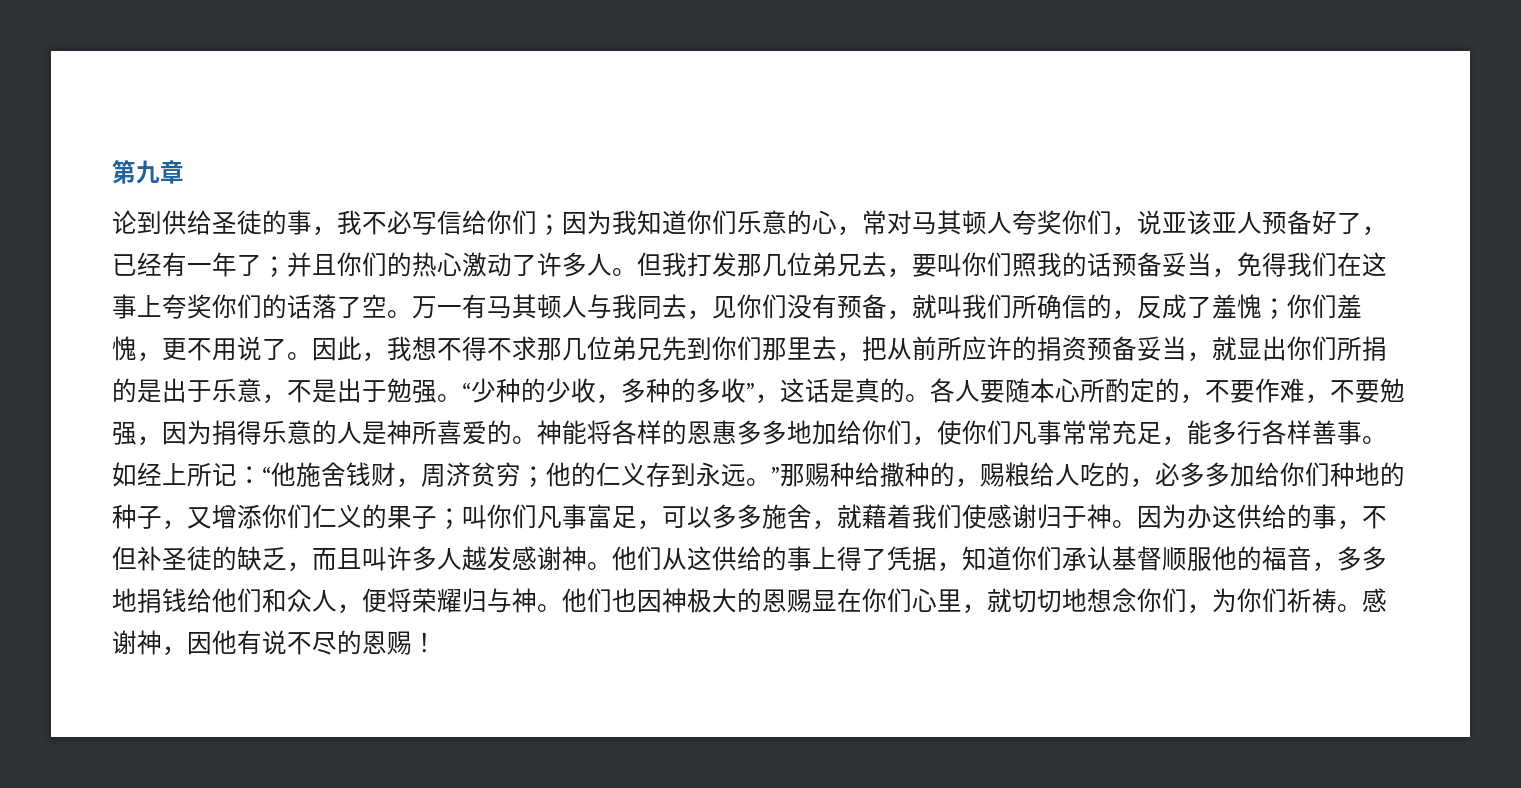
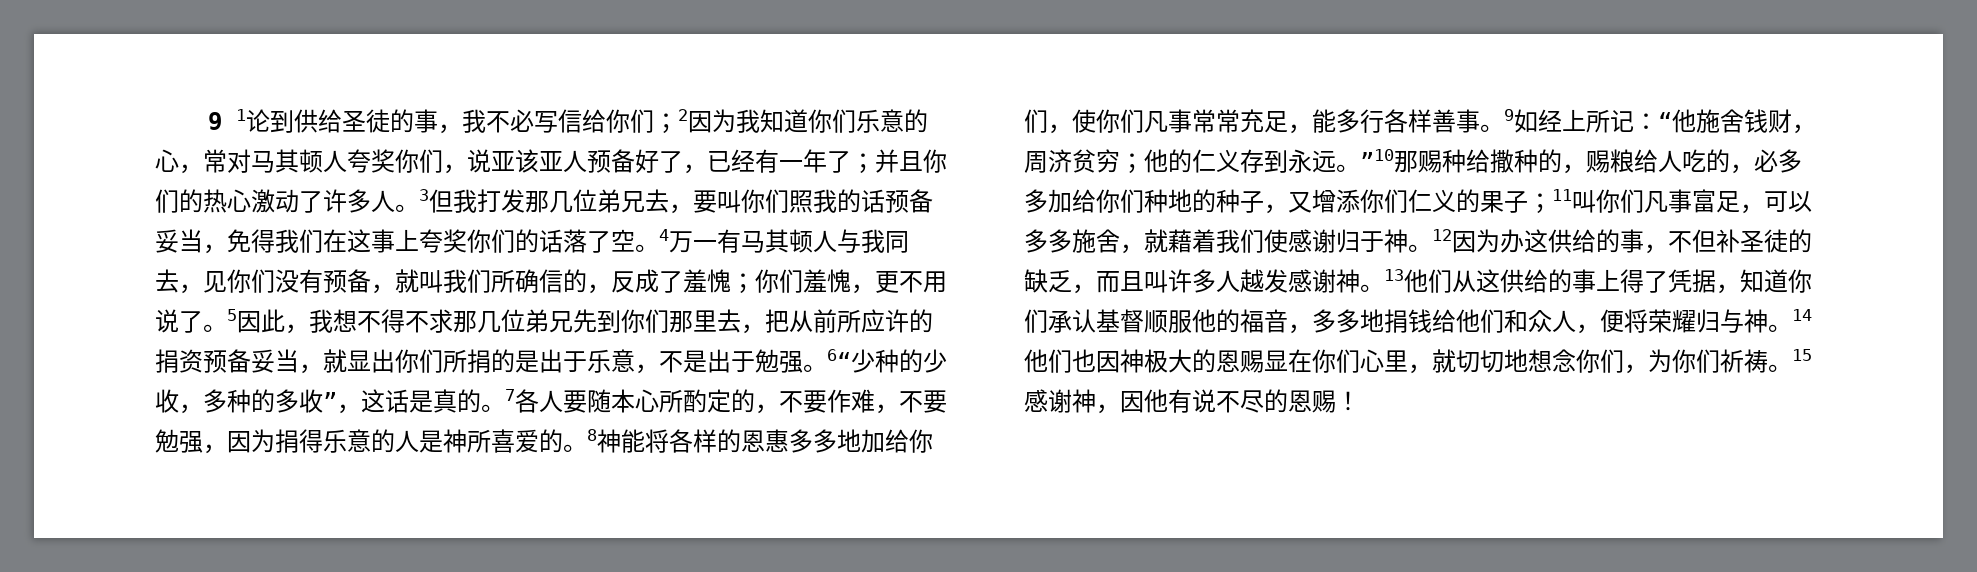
- 第九章
- 论到供给圣徒的事，我不必写信给你们；因为我知道你们乐意的心，常对马其顿人夸奖你们，说亚该亚人预备好了，已经有一年了；并且你们的热心激动了许多人。
+ 9 1论到供给圣徒的事，我不必写信给你们；2因为我知道你们乐意的心，常对马其顿人夸奖你们，说亚该亚人预备好了，已经有一年了；并且你们的热心激动了许多人。
- 但我打发那几位弟兄去，要叫你们照我的话预备妥当，免得我们在这事上夸奖你们的话落了空。
+ 3但我打发那几位弟兄去，要叫你们照我的话预备妥当，免得我们在这事上夸奖你们的话落了空。
- 万一有马其顿人与我同去，见你们没有预备，就叫我们所确信的，反成了羞愧；你们羞愧，更不用说了。
+ 4万一有马其顿人与我同去，见你们没有预备，就叫我们所确信的，反成了羞愧；你们羞愧，更不用说了。
- 因此，我想不得不求那几位弟兄先到你们那里去，把从前所应许的捐资预备妥当，就显出你们所捐的是出于乐意，不是出于勉强。
+ 5因此，我想不得不求那几位弟兄先到你们那里去，把从前所应许的捐资预备妥当，就显出你们所捐的是出于乐意，不是出于勉强。
- “少种的少收，多种的多收”，这话是真的。
+ 6“少种的少收，多种的多收”，这话是真的。
- 各人要随本心所酌定的，不要作难，不要勉强，因为捐得乐意的人是神所喜爱的。
+ 7各人要随本心所酌定的，不要作难，不要勉强，因为捐得乐意的人是神所喜爱的。
- 神能将各样的恩惠多多地加给你们，使你们凡事常常充足，能多行各样善事。
+ 8神能将各样的恩惠多多地加给你们，使你们凡事常常充足，能多行各样善事。
- 如经上所记：“他施舍钱财，周济贫穷；他的仁义存到永远。”那赐种给撒种的，赐粮给人吃的，必多多加给你们种地的种子，又增添你们仁义的果子；叫你们凡事富足，可以多多施舍，就藉着我们使感谢归于神。
+ 9如经上所记：“他施舍钱财，周济贫穷；他的仁义存到永远。”10那赐种给撒种的，赐粮给人吃的，必多多加给你们种地的种子，又增添你们仁义的果子；11叫你们凡事富足，可以多多施舍，就藉着我们使感谢归于神。
- 因为办这供给的事，不但补圣徒的缺乏，而且叫许多人越发感谢神。
+ 12因为办这供给的事，不但补圣徒的缺乏，而且叫许多人越发感谢神。
- 他们从这供给的事上得了凭据，知道你们承认基督顺服他的福音，多多地捐钱给他们和众人，便将荣耀归与神。
+ 13他们从这供给的事上得了凭据，知道你们承认基督顺服他的福音，多多地捐钱给他们和众人，便将荣耀归与神。
- 他们也因神极大的恩赐显在你们心里，就切切地想念你们，为你们祈祷。
+ 14他们也因神极大的恩赐显在你们心里，就切切地想念你们，为你们祈祷。
- 感谢神，因他有说不尽的恩赐！
+ 15感谢神，因他有说不尽的恩赐！

